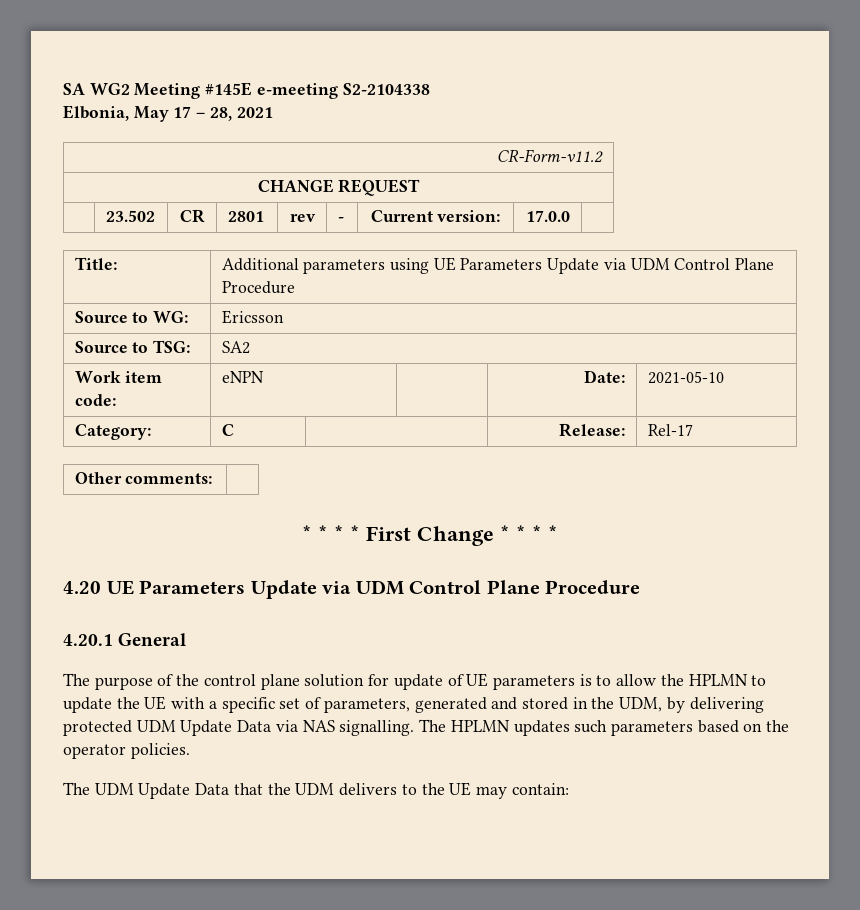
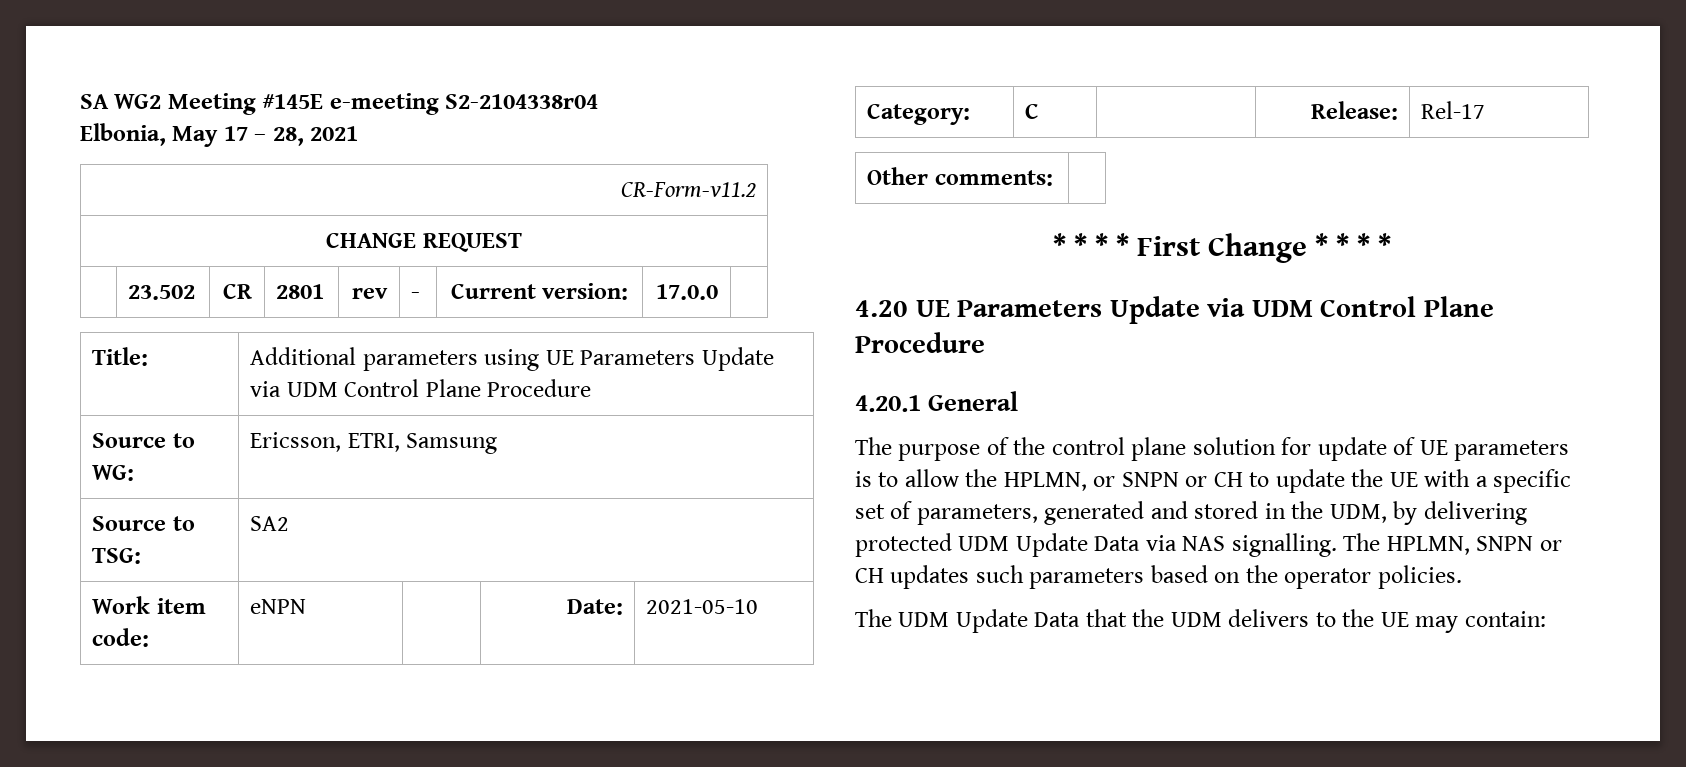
- SA WG2 Meeting #145E e-meeting S2-2104338
+ SA WG2 Meeting #145E e-meeting S2-2104338r04
- Source to WG: | Ericsson
+ Source to WG: | Ericsson, ETRI, Samsung
- The purpose of the control plane solution for update of UE parameters is to allow the HPLMN to update the UE with a specific set of parameters, generated and stored in the UDM, by delivering protected UDM Update Data via NAS signalling.
+ The purpose of the control plane solution for update of UE parameters is to allow the HPLMN, or SNPN or CH to update the UE with a specific set of parameters, generated and stored in the UDM, by delivering protected UDM Update Data via NAS signalling.
- The HPLMN updates such parameters based on the operator policies.
+ The HPLMN, SNPN or CH updates such parameters based on the operator policies.

